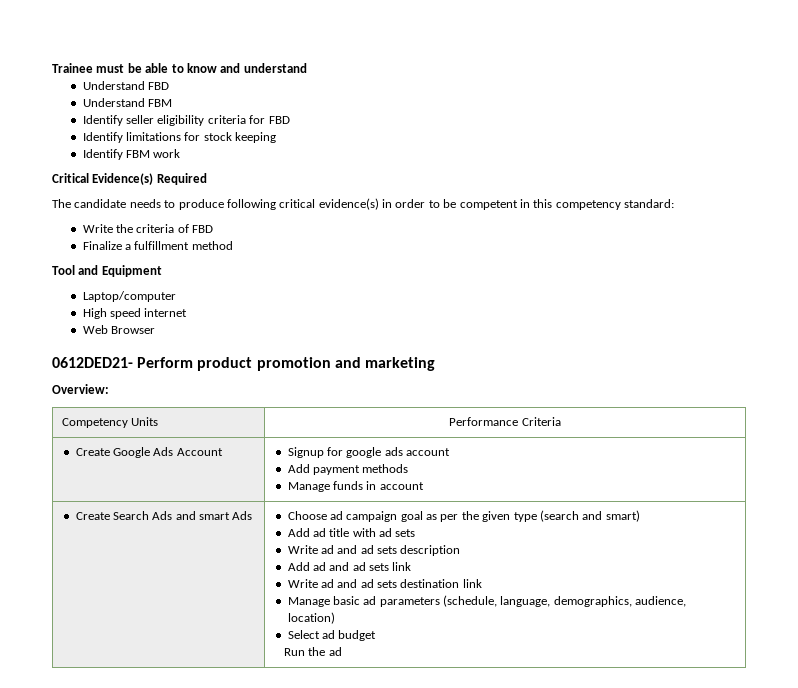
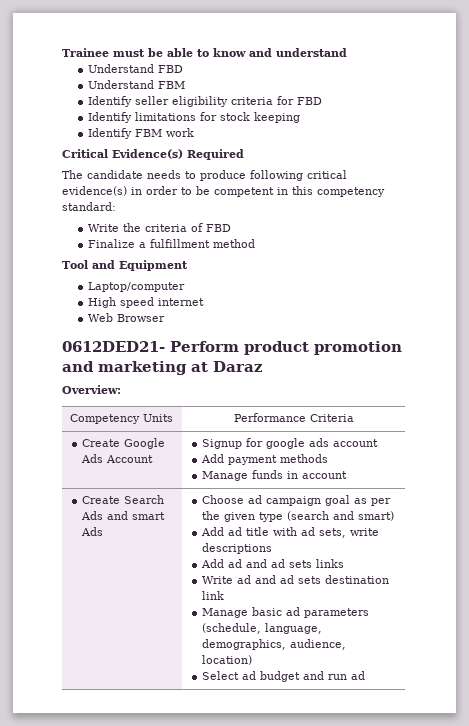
- 0612DED21- Perform product promotion and marketing
+ 0612DED21- Perform product promotion and marketing at Daraz
- Add ad title with ad sets
- Write ad and ad sets description
+ Add ad title with ad sets, write descriptions
- Add ad and ad sets link
+ Add ad and ad sets links
- Select ad budget
- Run the ad
+ Select ad budget and run ad

